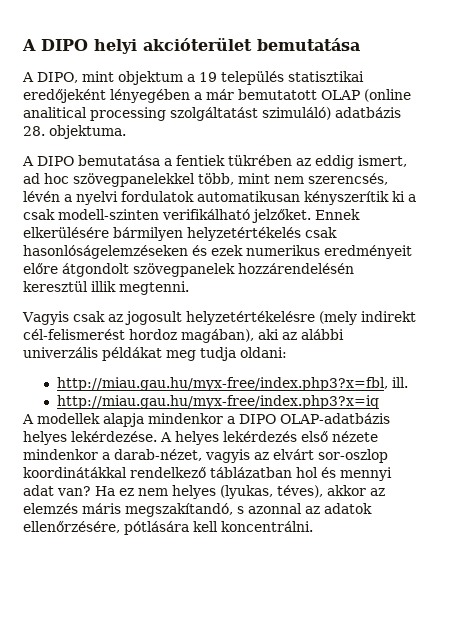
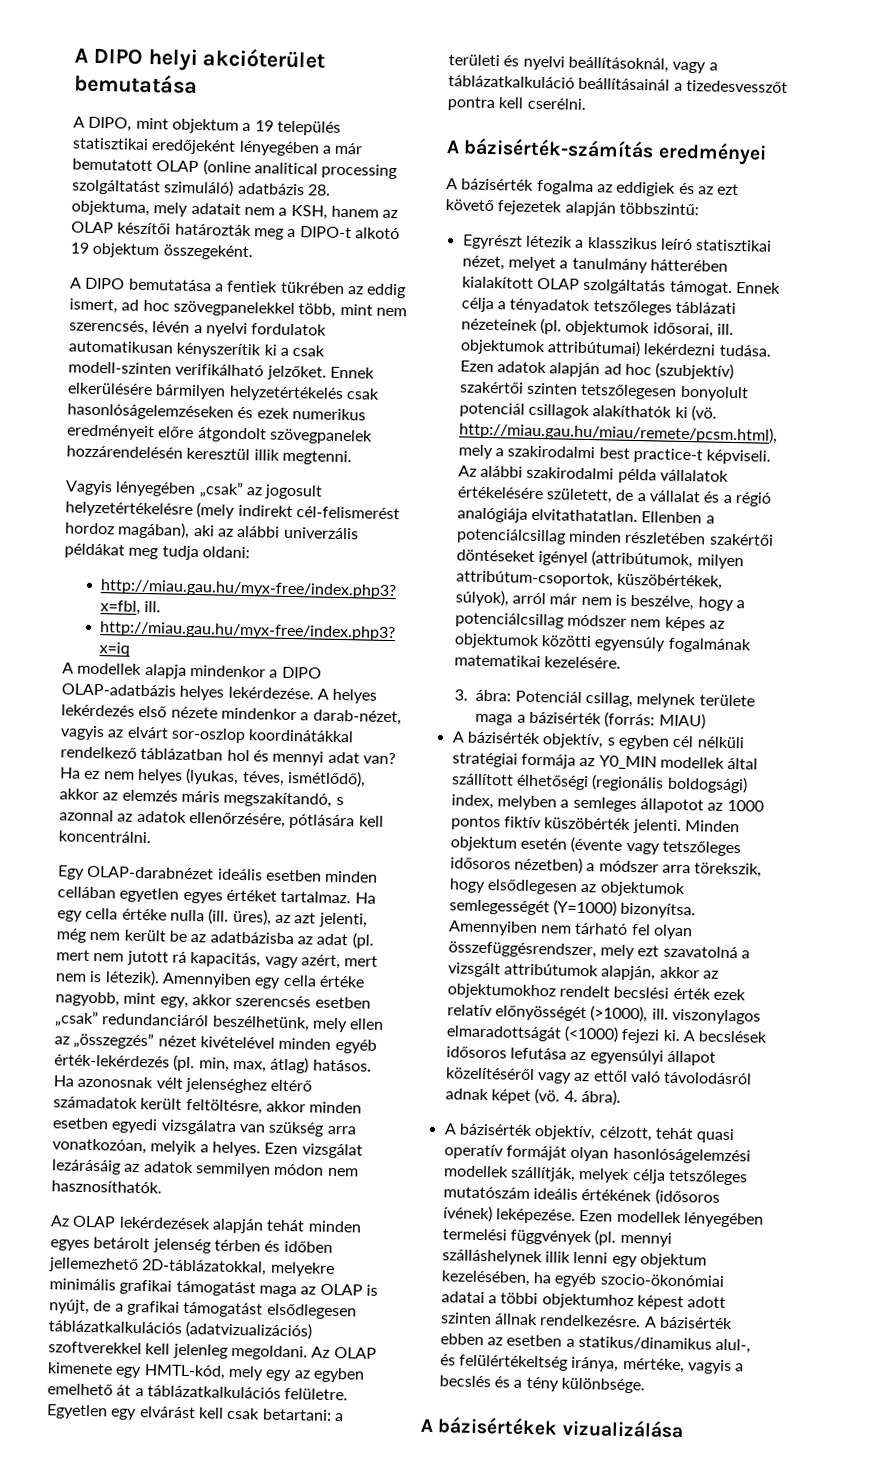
- A DIPO, mint objektum a 19 település statisztikai eredőjeként lényegében a már bemutatott OLAP (online analitical processing szolgáltatást szimuláló) adatbázis 28. objektuma.
+ A DIPO, mint objektum a 19 település statisztikai eredőjeként lényegében a már bemutatott OLAP (online analitical processing szolgáltatást szimuláló) adatbázis 28. objektuma, mely adatait nem a KSH, hanem az OLAP készítői határozták meg a DIPO-t alkotó 19 objektum összegeként.
- Vagyis csak az jogosult helyzetértékelésre (mely indirekt cél-felismerést hordoz magában), aki az alábbi univerzális példákat meg tudja oldani:
+ Vagyis lényegében „csak” az jogosult helyzetértékelésre (mely indirekt cél-felismerést hordoz magában), aki az alábbi univerzális példákat meg tudja oldani:
- Ha ez nem helyes (lyukas, téves), akkor az elemzés máris megszakítandó, s azonnal az adatok ellenőrzésére, pótlására kell koncentrálni.
+ Ha ez nem helyes (lyukas, téves, ismétlődő), akkor az elemzés máris megszakítandó, s azonnal az adatok ellenőrzésére, pótlására kell koncentrálni.
+ Egy OLAP-darabnézet ideális esetben minden cellában egyetlen egyes értéket tartalmaz. Ha egy cella értéke nulla (ill. üres), az azt jelenti, még nem került be az adatbázisba az adat (pl. mert nem jutott rá kapacitás, vagy azért, mert nem is létezik). Amennyiben egy cella értéke nagyobb, mint egy, akkor szerencsés esetben „csak” redundanciáról beszélhetünk, mely ellen az „összegzés” nézet kivételével minden egyéb érték-lekérdezés (pl. min, max, átlag) hatásos. Ha azonosnak vélt jelenséghez eltérő számadatok került feltöltésre, akkor minden esetben egyedi vizsgálatra van szükség arra vonatkozóan, melyik a helyes. Ezen vizsgálat lezárásáig az adatok semmilyen módon nem hasznosíthatók.
+ Az OLAP lekérdezések alapján tehát minden egyes betárolt jelenség térben és időben jellemezhető 2D-táblázatokkal, melyekre minimális grafikai támogatást maga az OLAP is nyújt, de a grafikai támogatást elsődlegesen táblázatkalkulációs (adatvizualizációs) szoftverekkel kell jelenleg megoldani. Az OLAP kimenete egy HMTL-kód, mely egy az egyben emelhető át a táblázatkalkulációs felületre. Egyetlen egy elvárást kell csak betartani: a területi és nyelvi beállításoknál, vagy a táblázatkalkuláció beállításainál a tizedesvesszőt pontra kell cserélni.
+ A bázisérték-számítás eredményei
+ A bázisérték fogalma az eddigiek és az ezt követő fejezetek alapján többszintű:
+ Egyrészt létezik a klasszikus leíró statisztikai nézet, melyet a tanulmány hátterében kialakított OLAP szolgáltatás támogat. Ennek célja a tényadatok tetszőleges táblázati nézeteinek (pl. objektumok idősorai, ill. objektumok attribútumai) lekérdezni tudása. Ezen adatok alapján ad hoc (szubjektív) szakértői szinten tetszőlegesen bonyolult potenciál csillagok alakíthatók ki (vö. http://miau.gau.hu/miau/remete/pcsm.html), mely a szakirodalmi best practice-t képviseli. Az alábbi szakirodalmi példa vállalatok értékelésére született, de a vállalat és a régió analógiája elvitathatatlan. Ellenben a potenciálcsillag minden részletében szakértői döntéseket igényel (attribútumok, milyen attribútum-csoportok, küszöbértékek, súlyok), arról már nem is beszélve, hogy a potenciálcsillag módszer nem képes az objektumok közötti egyensúly fogalmának matematikai kezelésére.
+ 3. ábra: Potenciál csillag, melynek területe maga a bázisérték (forrás: MIAU)
+ A bázisérték objektív, s egyben cél nélküli stratégiai formája az Y0_MIN modellek által szállított élhetőségi (regionális boldogsági) index, melyben a semleges állapotot az 1000 pontos fiktív küszöbérték jelenti. Minden objektum esetén (évente vagy tetszőleges idősoros nézetben) a módszer arra törekszik, hogy elsődlegesen az objektumok semlegességét (Y=1000) bizonyítsa. Amennyiben nem tárható fel olyan összefüggésrendszer, mely ezt szavatolná a vizsgált attribútumok alapján, akkor az objektumokhoz rendelt becslési érték ezek relatív előnyösségét (>1000), ill. viszonylagos elmaradottságát (<1000) fejezi ki. A becslések idősoros lefutása az egyensúlyi állapot közelítéséről vagy az ettől való távolodásról adnak képet (vö. 4. ábra).
+ A bázisérték objektív, célzott, tehát quasi operatív formáját olyan hasonlóságelemzési modellek szállítják, melyek célja tetszőleges mutatószám ideális értékének (idősoros ívének) leképezése. Ezen modellek lényegében termelési függvények (pl. mennyi szálláshelynek illik lenni egy objektum kezelésében, ha egyéb szocio-ökonómiai adatai a többi objektumhoz képest adott szinten állnak rendelkezésre. A bázisérték ebben az esetben a statikus/dinamikus alul-, és felülértékeltség iránya, mértéke, vagyis a becslés és a tény különbsége.
+ A bázisértékek vizualizálása

